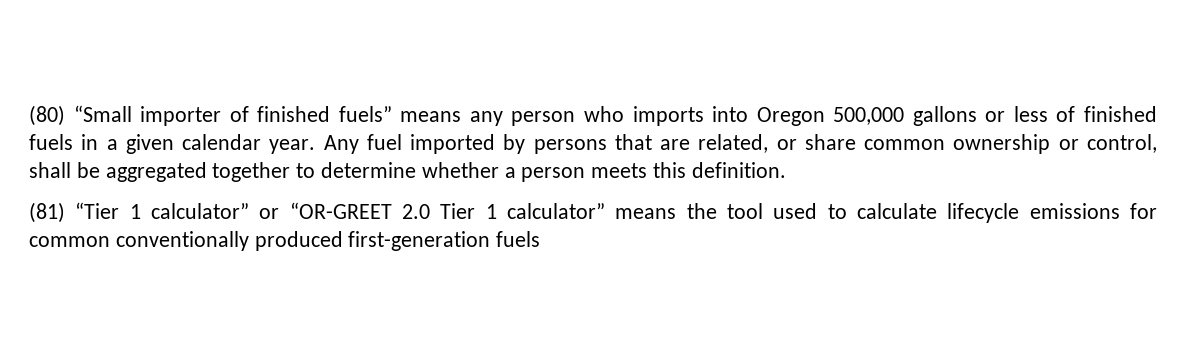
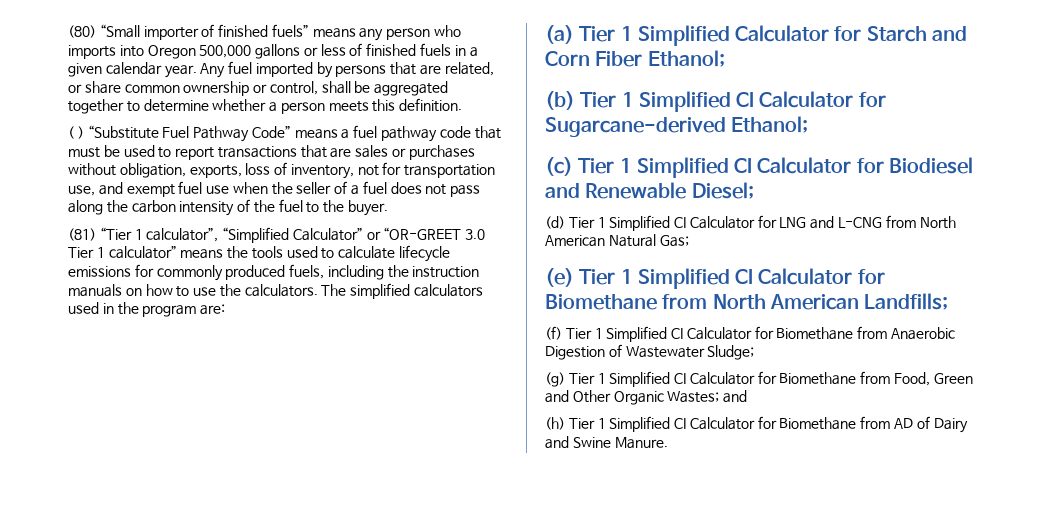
+ ( ) “Substitute Fuel Pathway Code” means a fuel pathway code that must be used to report transactions that are sales or purchases without obligation, exports, loss of inventory, not for transportation use, and exempt fuel use when the seller of a fuel does not pass along the carbon intensity of the fuel to the buyer.
- (81) “Tier 1 calculator” or “OR-GREET 2.0 Tier 1 calculator” means the tool used to calculate lifecycle emissions for common conventionally produced first-generation fuels
+ (81) “Tier 1 calculator”, “Simplified Calculator” or “OR-GREET 3.0 Tier 1 calculator” means the tools used to calculate lifecycle emissions for commonly produced fuels, including the instruction manuals on how to use the calculators. The simplified calculators used in the program are:
+ (a) Tier 1 Simplified Calculator for Starch and Corn Fiber Ethanol;
+ (b) Tier 1 Simplified CI Calculator for Sugarcane-derived Ethanol;
+ (c) Tier 1 Simplified CI Calculator for Biodiesel and Renewable Diesel;
+ (d) Tier 1 Simplified CI Calculator for LNG and L-CNG from North American Natural Gas;
+ (e) Tier 1 Simplified CI Calculator for Biomethane from North American Landfills;
+ (f) Tier 1 Simplified CI Calculator for Biomethane from Anaerobic Digestion of Wastewater Sludge;
+ (g) Tier 1 Simplified CI Calculator for Biomethane from Food, Green and Other Organic Wastes; and
+ (h) Tier 1 Simplified CI Calculator for Biomethane from AD of Dairy and Swine Manure.

